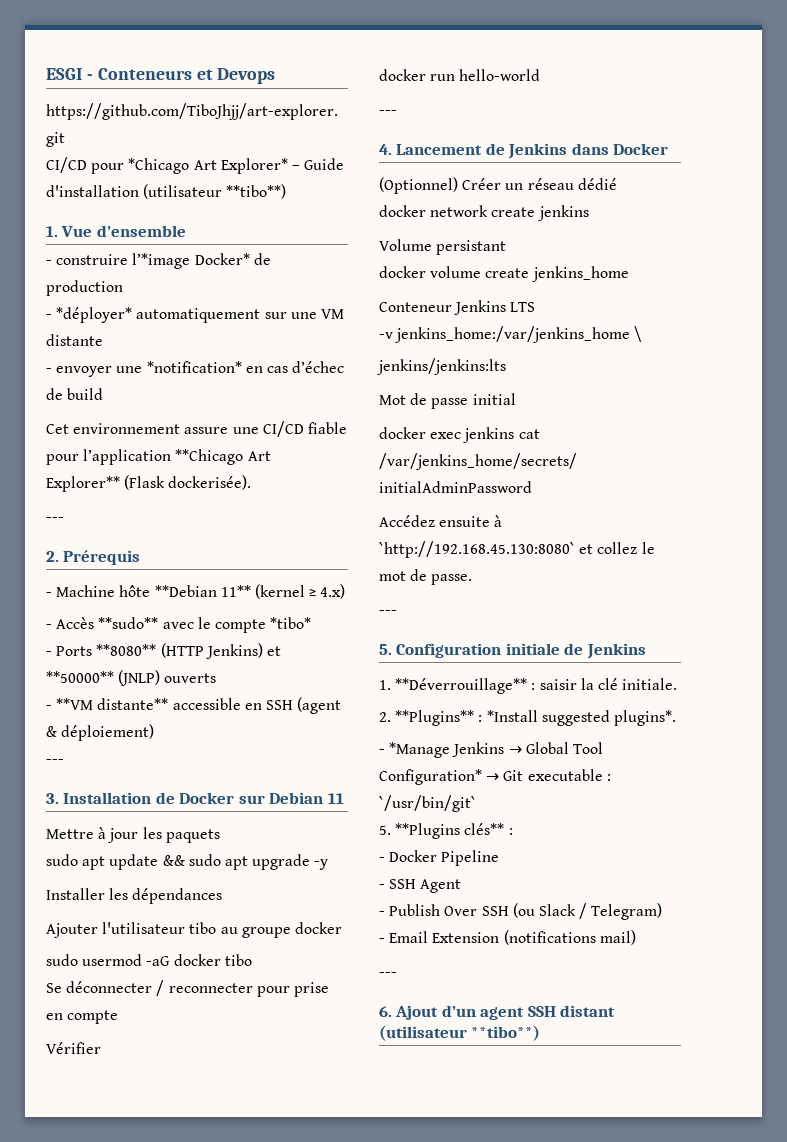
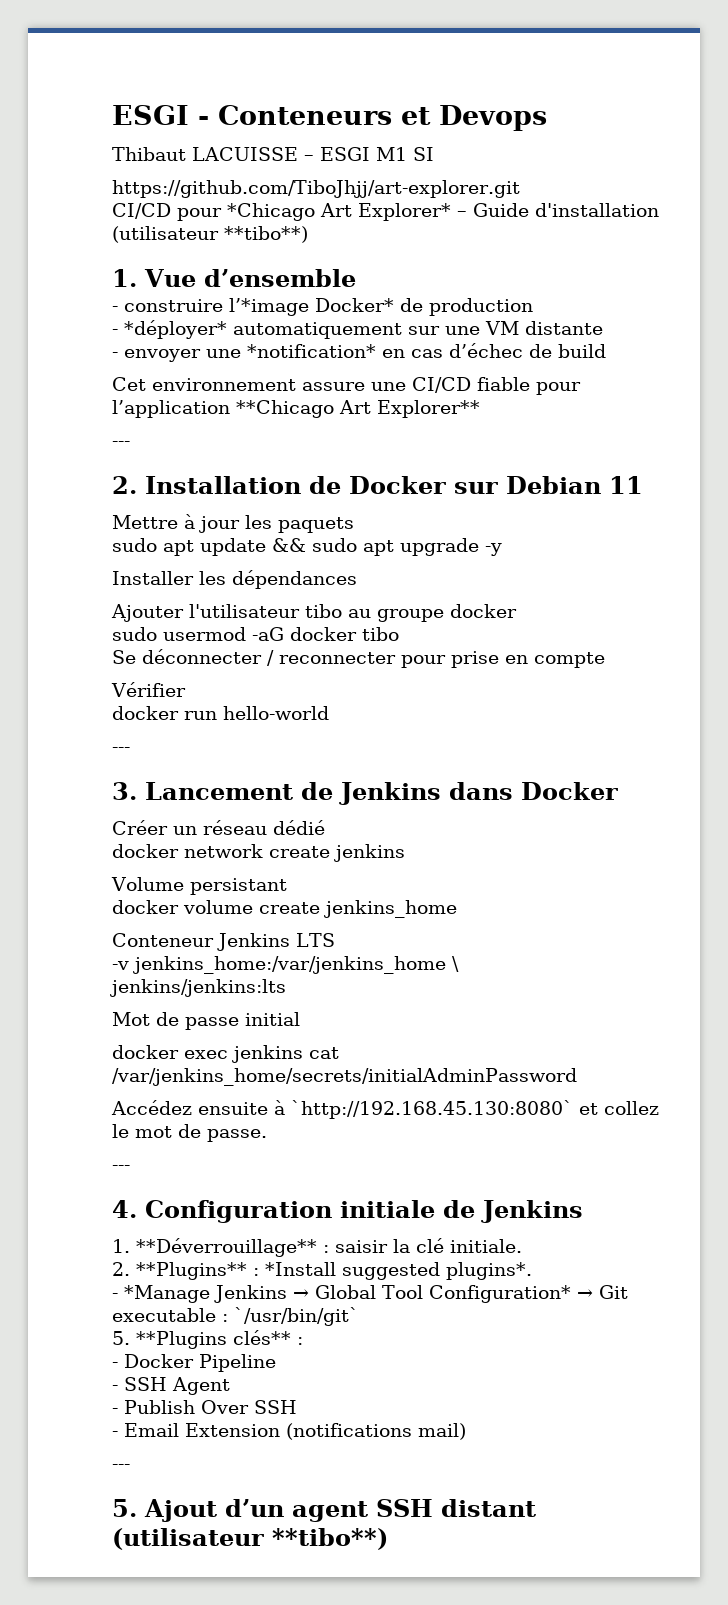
+ Thibaut LACUISSE – ESGI M1 SI
- Cet environnement assure une CI/CD fiable pour l’application **Chicago Art Explorer** (Flask dockerisée).
+ Cet environnement assure une CI/CD fiable pour l’application **Chicago Art Explorer**
- 2. Prérequis
- - Machine hôte **Debian 11** (kernel ≥ 4.x)
- - Accès **sudo** avec le compte *tibo*
- - Ports **8080** (HTTP Jenkins) et **50000** (JNLP) ouverts
- - **VM distante** accessible en SSH (agent & déploiement)
- ---
- 3. Installation de Docker sur Debian 11
+ 2. Installation de Docker sur Debian 11
- 4. Lancement de Jenkins dans Docker
+ 3. Lancement de Jenkins dans Docker
- (Optionnel) Créer un réseau dédié
+ Créer un réseau dédié
- 5. Configuration initiale de Jenkins
+ 4. Configuration initiale de Jenkins
- - Publish Over SSH (ou Slack / Telegram)
+ - Publish Over SSH
- 6. Ajout d’un agent SSH distant (utilisateur **tibo**)
+ 5. Ajout d’un agent SSH distant (utilisateur **tibo**)

